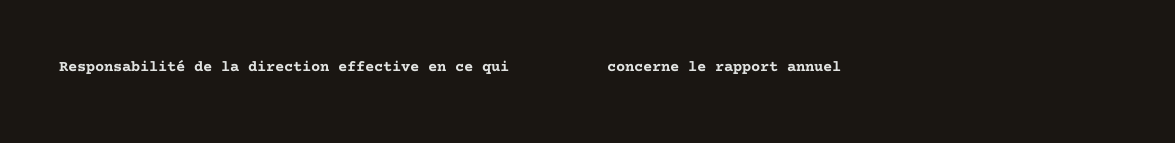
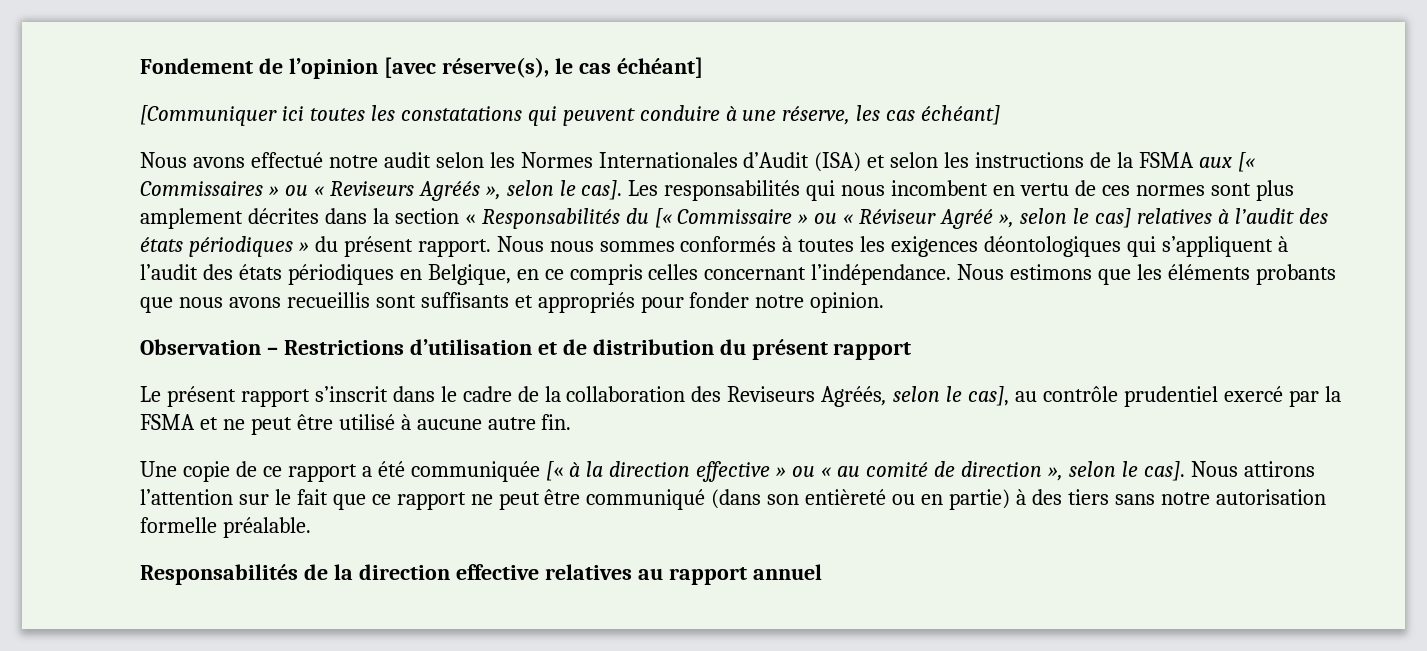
- Responsabilité de la direction effective en ce qui concerne le rapport annuel
+ Fondement de l’opinion [avec réserve(s), le cas échéant]
+ [Communiquer ici toutes les constatations qui peuvent conduire à une réserve, les cas échéant]
+ Nous avons effectué notre audit selon les Normes Internationales d’Audit (ISA) et selon les instructions de la FSMA aux [« Commissaires » ou « Reviseurs Agréés », selon le cas]. Les responsabilités qui nous incombent en vertu de ces normes sont plus amplement décrites dans la section « Responsabilités du [« Commissaire » ou « Réviseur Agréé », selon le cas] relatives à l’audit des états périodiques » du présent rapport. Nous nous sommes conformés à toutes les exigences déontologiques qui s’appliquent à l’audit des états périodiques en Belgique, en ce compris celles concernant l’indépendance. Nous estimons que les éléments probants que nous avons recueillis sont suffisants et appropriés pour fonder notre opinion.
+ Observation – Restrictions d’utilisation et de distribution du présent rapport
+ Le présent rapport s’inscrit dans le cadre de la collaboration des Reviseurs Agréés, selon le cas], au contrôle prudentiel exercé par la FSMA et ne peut être utilisé à aucune autre fin.
+ Une copie de ce rapport a été communiquée [« à la direction effective » ou « au comité de direction », selon le cas]. Nous attirons l’attention sur le fait que ce rapport ne peut être communiqué (dans son entièreté ou en partie) à des tiers sans notre autorisation formelle préalable.
+ Responsabilités de la direction effective relatives au rapport annuel

